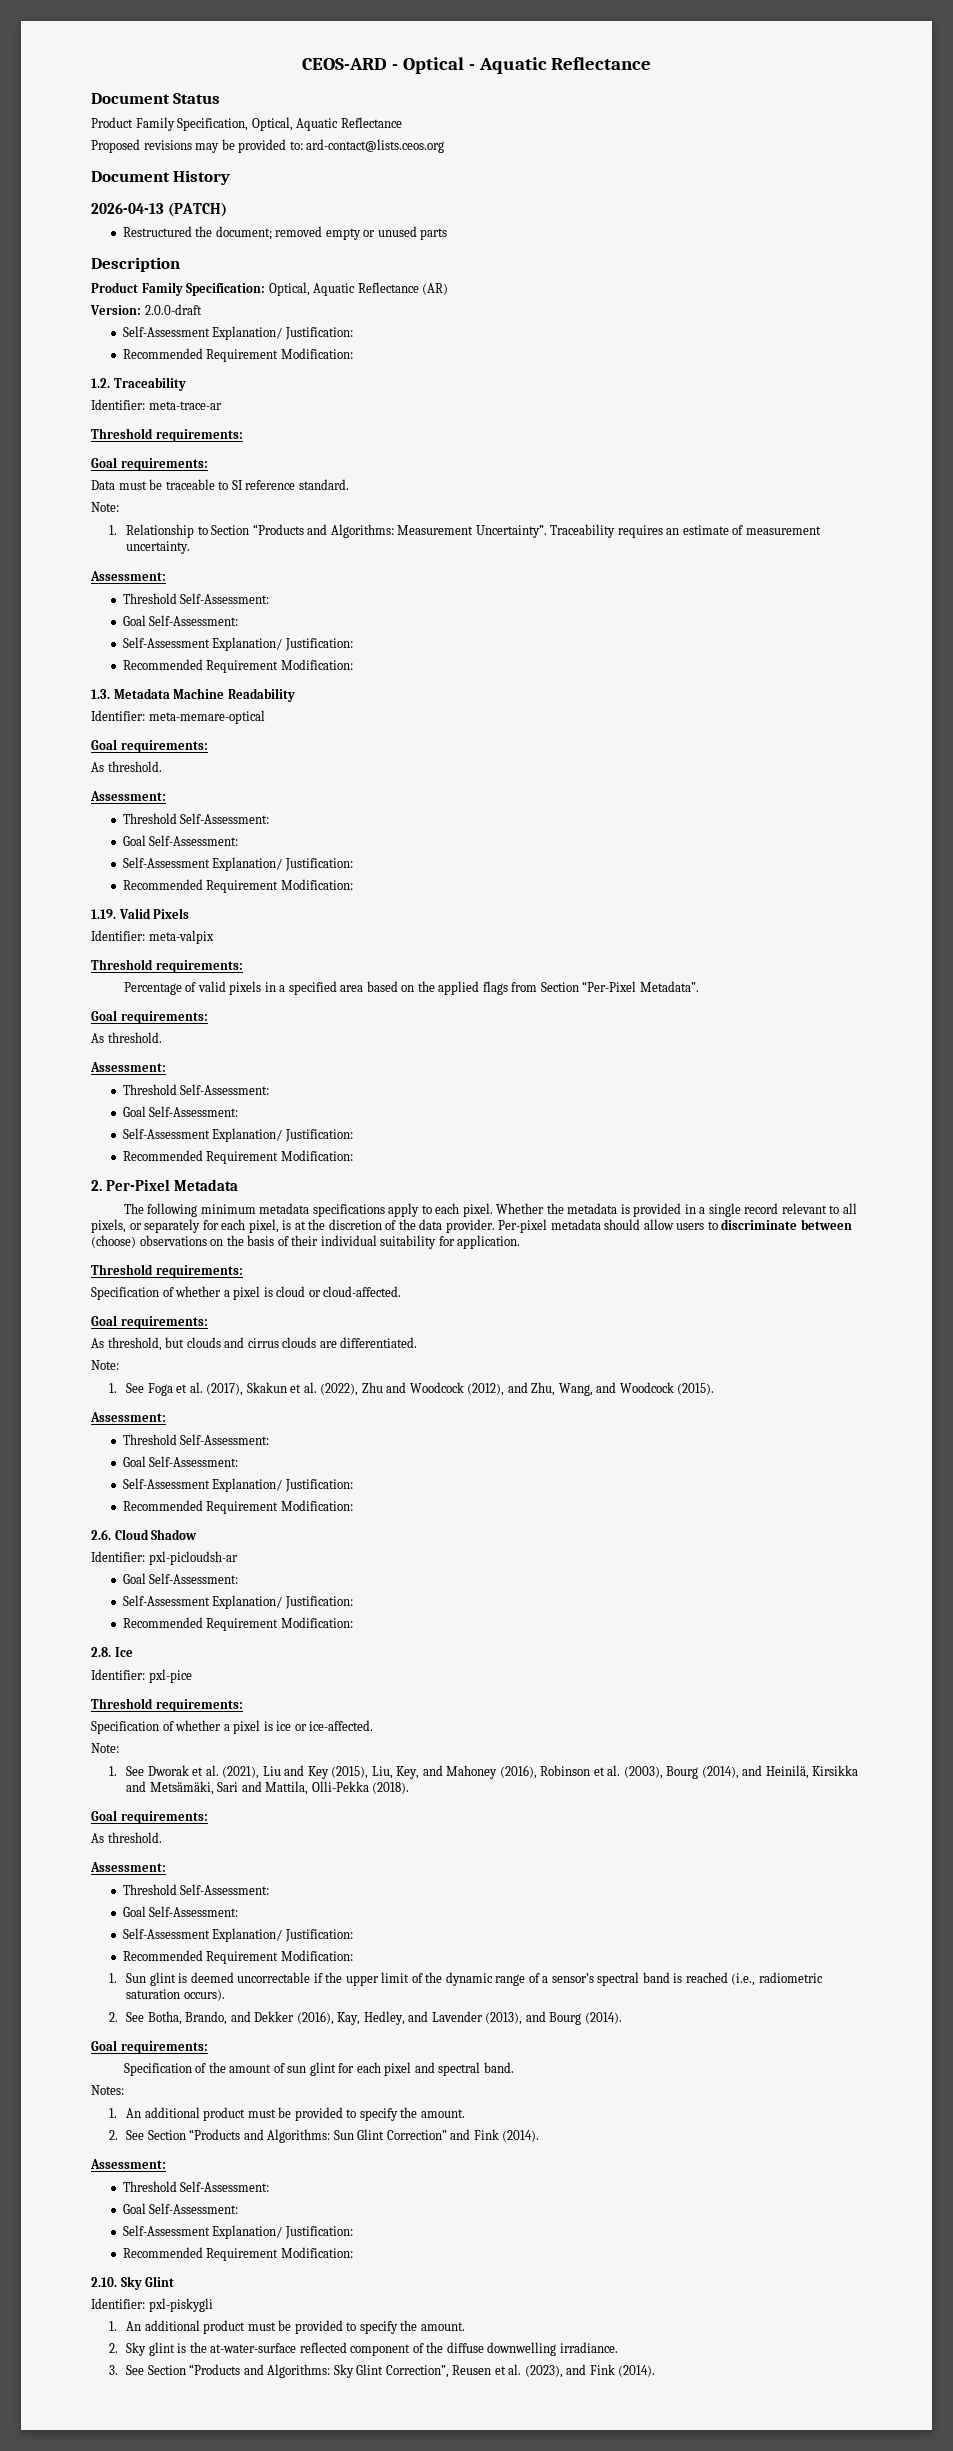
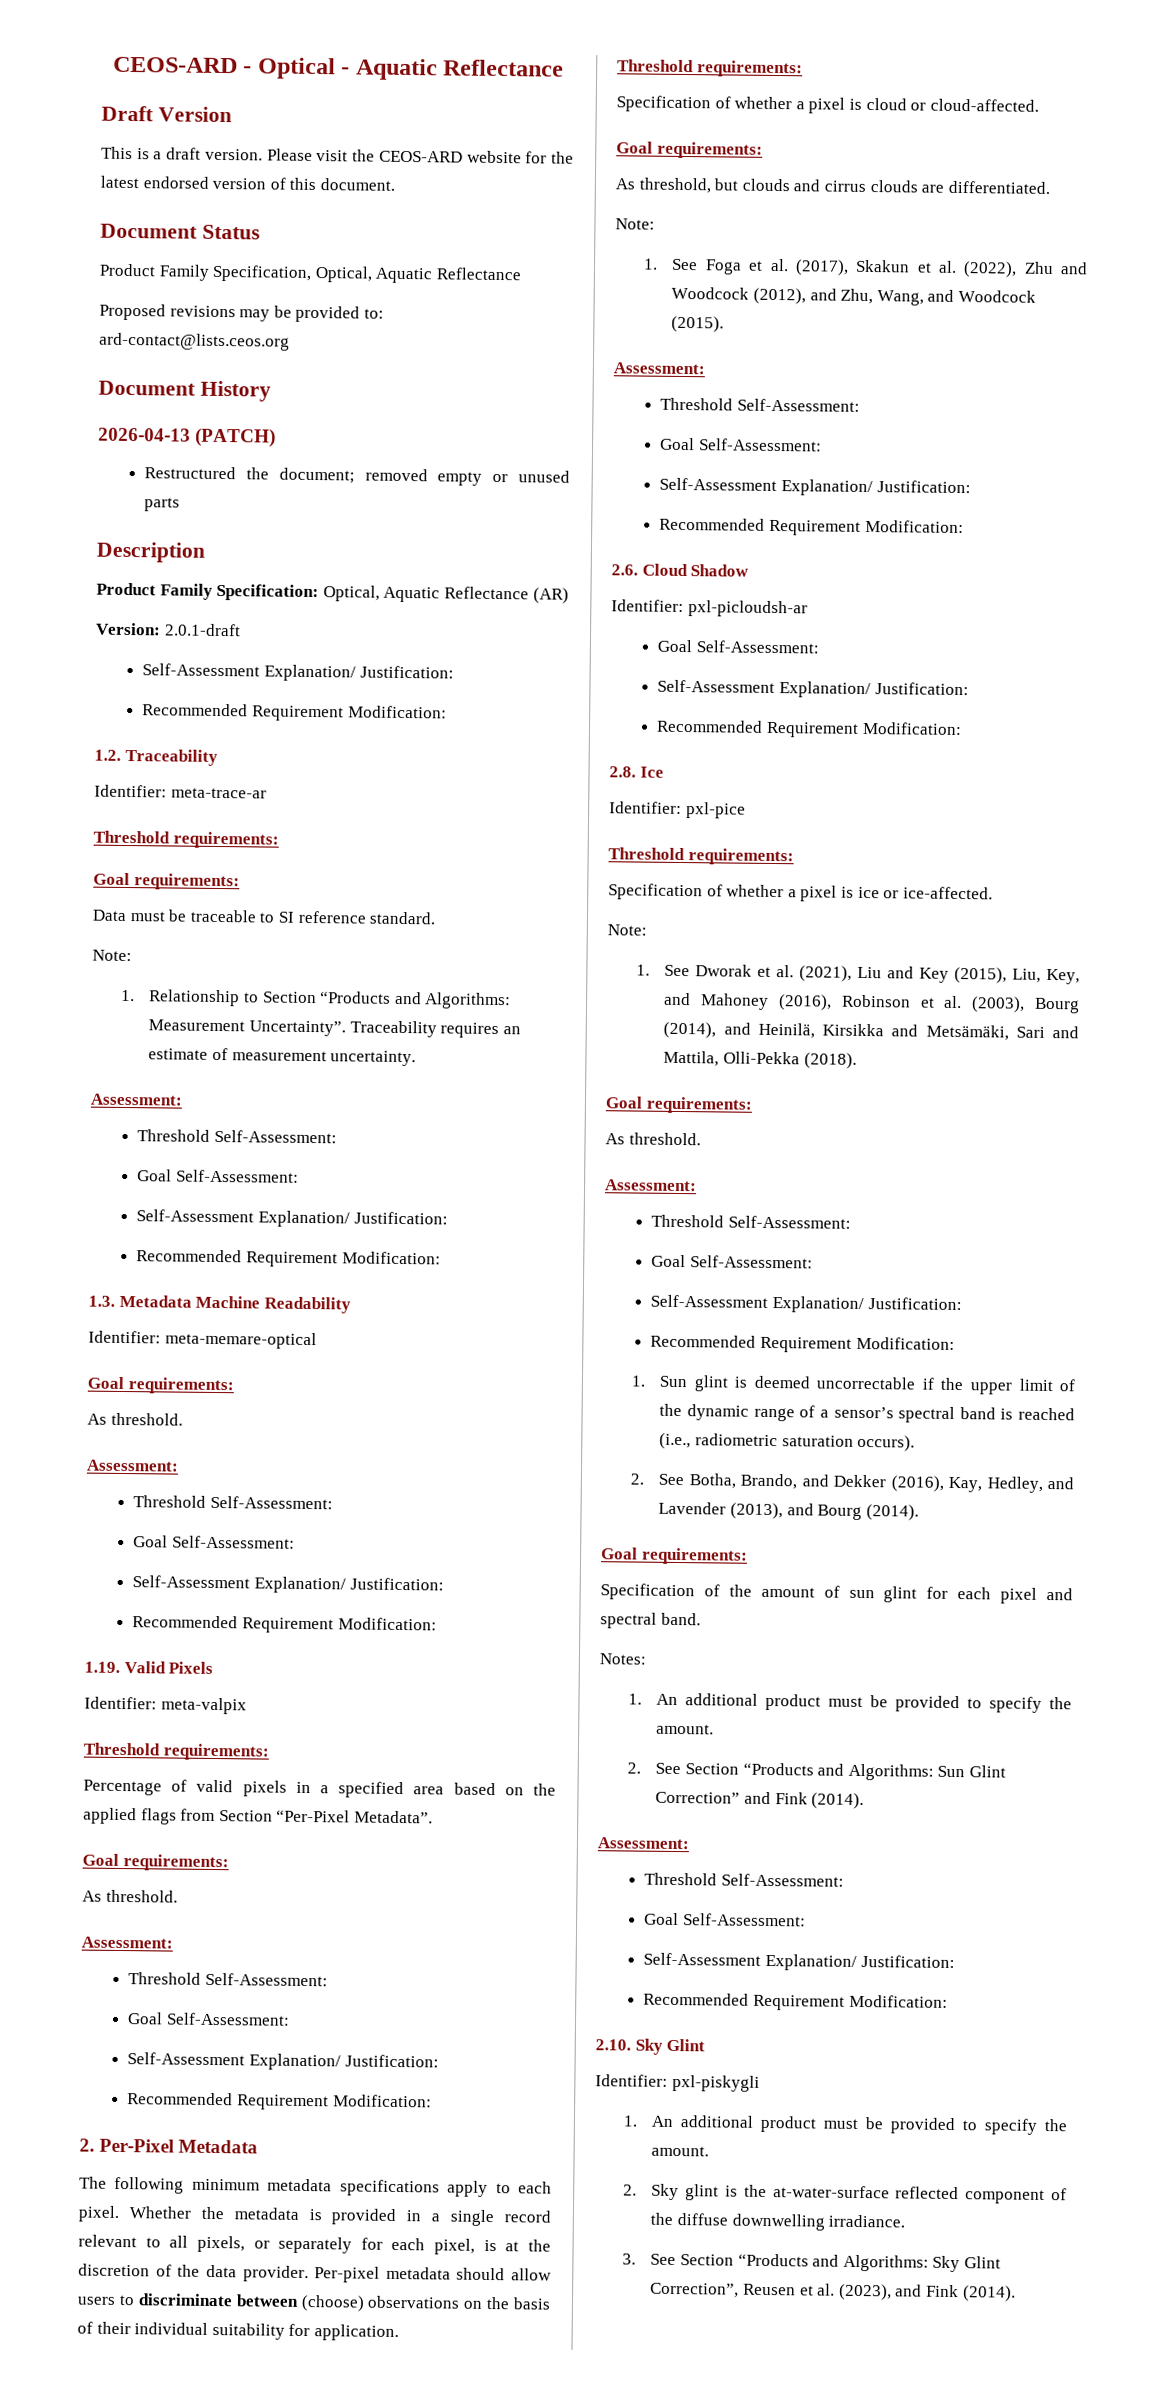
+ Draft Version
+ This is a draft version. Please visit the CEOS-ARD website for the latest endorsed version of this document.
- Version: 2.0.0-draft
+ Version: 2.0.1-draft

